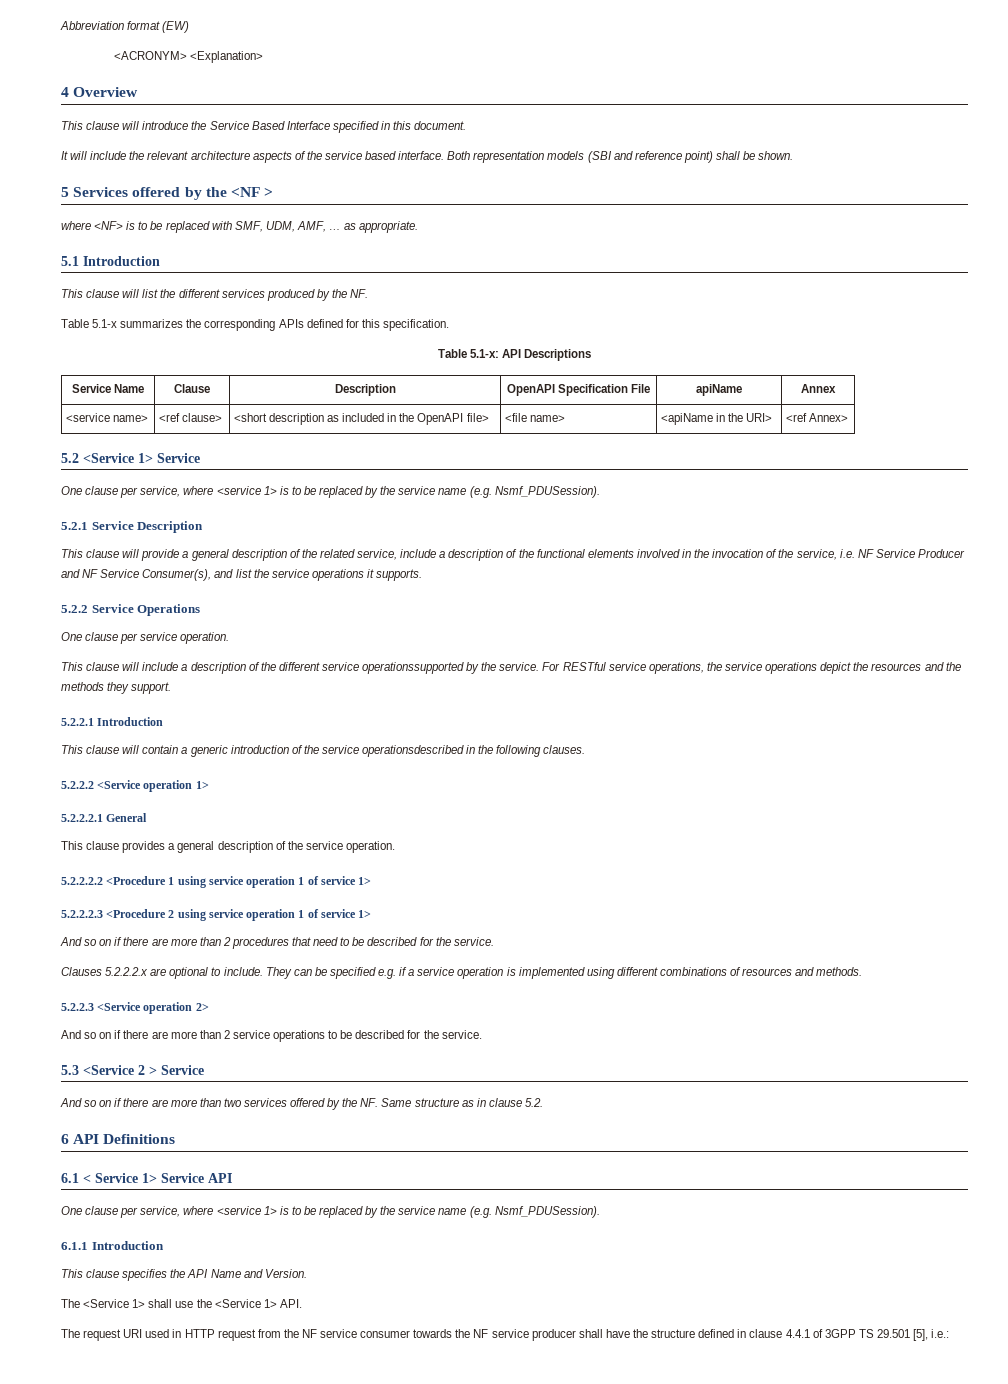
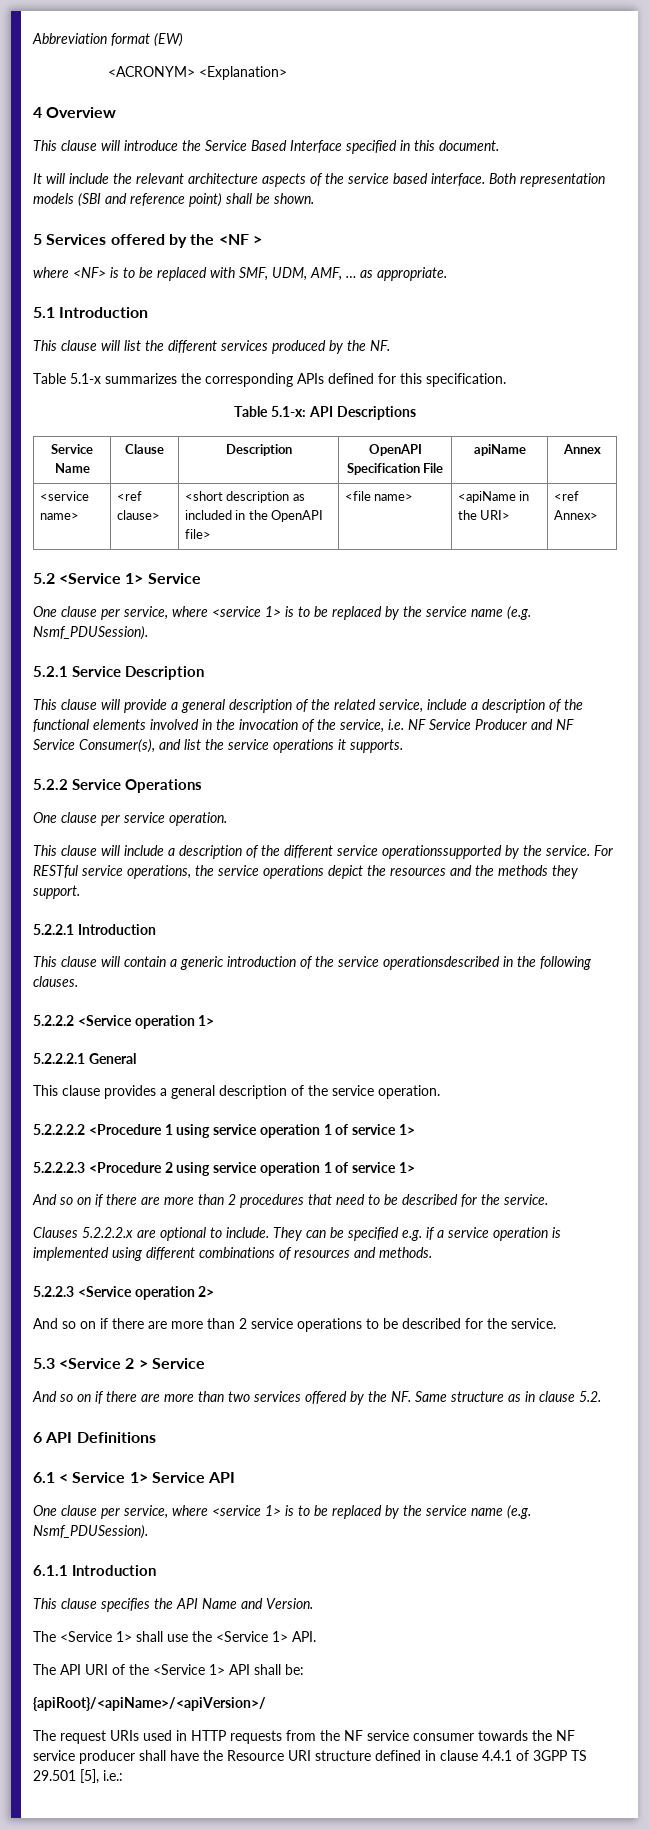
+ The API URI of the <Service 1> API shall be:
+ {apiRoot}/<apiName>/<apiVersion>/
- The request URI used in HTTP request from the NF service consumer towards the NF service producer shall have the structure defined in clause 4.4.1 of 3GPP TS 29.501 [5], i.e.:
+ The request URIs used in HTTP requests from the NF service consumer towards the NF service producer shall have the Resource URI structure defined in clause 4.4.1 of 3GPP TS 29.501 [5], i.e.:

